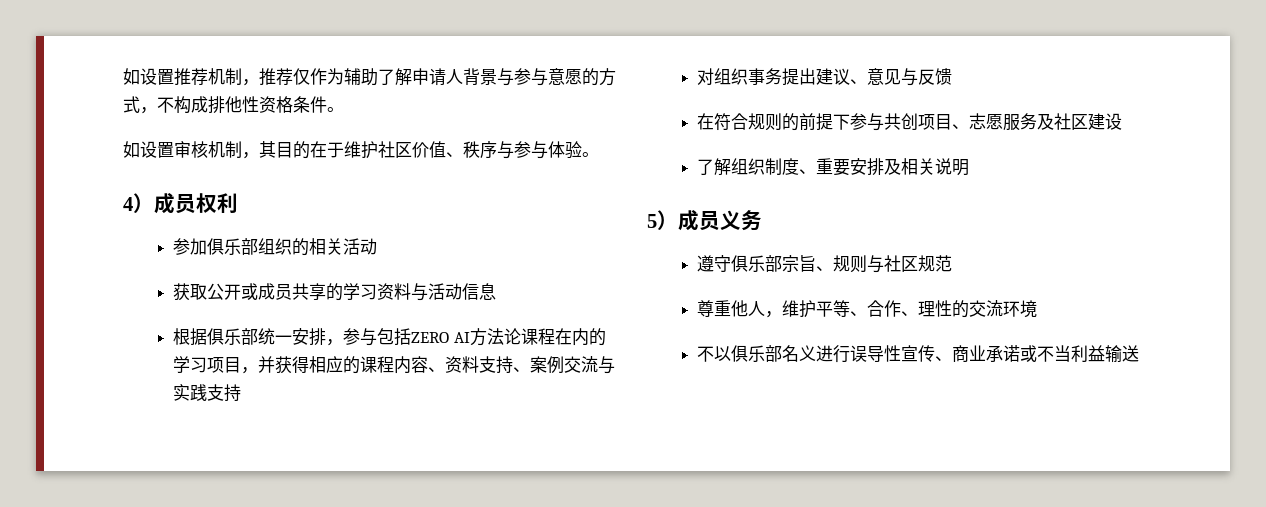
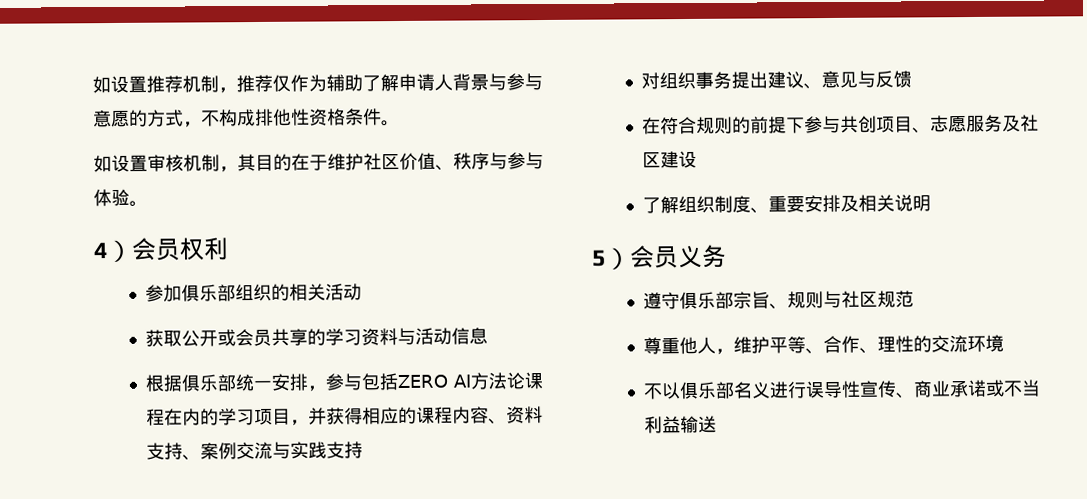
- 4）成员权利
+ 4）会员权利
- 获取公开或成员共享的学习资料与活动信息
+ 获取公开或会员共享的学习资料与活动信息
- 5）成员义务
+ 5）会员义务

